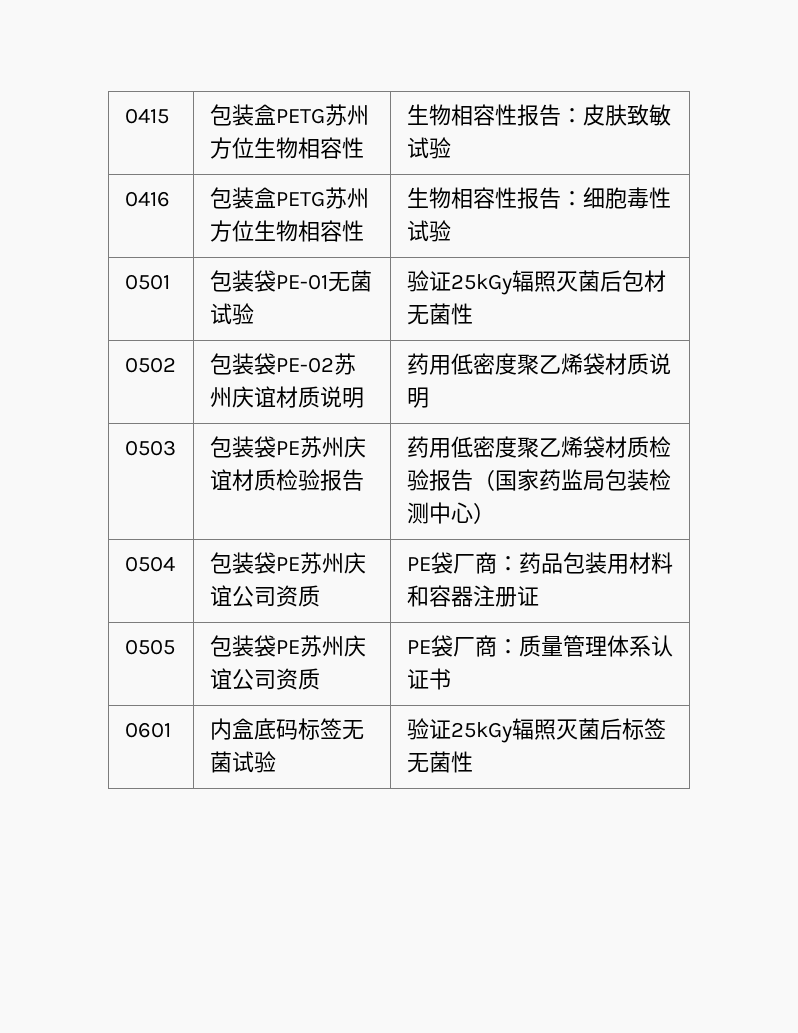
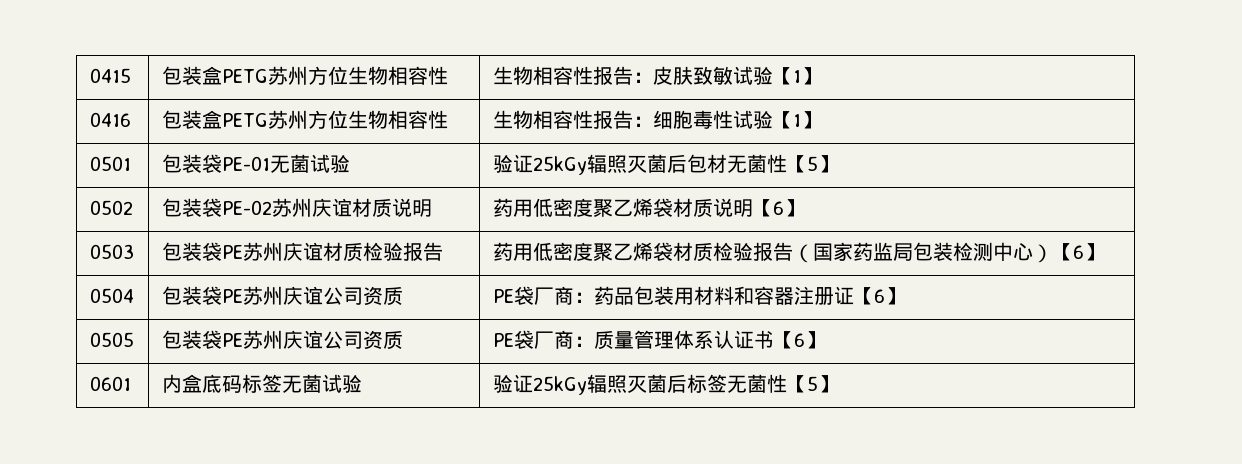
- 0415 | 包装盒PETG苏州方位生物相容性 | 生物相容性报告：皮肤致敏试验
+ 0415 | 包装盒PETG苏州方位生物相容性 | 生物相容性报告：皮肤致敏试验【1】
- 0416 | 包装盒PETG苏州方位生物相容性 | 生物相容性报告：细胞毒性试验
+ 0416 | 包装盒PETG苏州方位生物相容性 | 生物相容性报告：细胞毒性试验【1】
- 0501 | 包装袋PE-01无菌试验 | 验证25kGy辐照灭菌后包材无菌性
+ 0501 | 包装袋PE-01无菌试验 | 验证25kGy辐照灭菌后包材无菌性【5】
- 0502 | 包装袋PE-02苏州庆谊材质说明 | 药用低密度聚乙烯袋材质说明
+ 0502 | 包装袋PE-02苏州庆谊材质说明 | 药用低密度聚乙烯袋材质说明【6】
- 0503 | 包装袋PE苏州庆谊材质检验报告 | 药用低密度聚乙烯袋材质检验报告（国家药监局包装检测中心）
+ 0503 | 包装袋PE苏州庆谊材质检验报告 | 药用低密度聚乙烯袋材质检验报告（国家药监局包装检测中心）【6】
- 0504 | 包装袋PE苏州庆谊公司资质 | PE袋厂商：药品包装用材料和容器注册证
+ 0504 | 包装袋PE苏州庆谊公司资质 | PE袋厂商：药品包装用材料和容器注册证【6】
- 0505 | 包装袋PE苏州庆谊公司资质 | PE袋厂商：质量管理体系认证书
+ 0505 | 包装袋PE苏州庆谊公司资质 | PE袋厂商：质量管理体系认证书【6】
- 0601 | 内盒底码标签无菌试验 | 验证25kGy辐照灭菌后标签无菌性
+ 0601 | 内盒底码标签无菌试验 | 验证25kGy辐照灭菌后标签无菌性【5】

